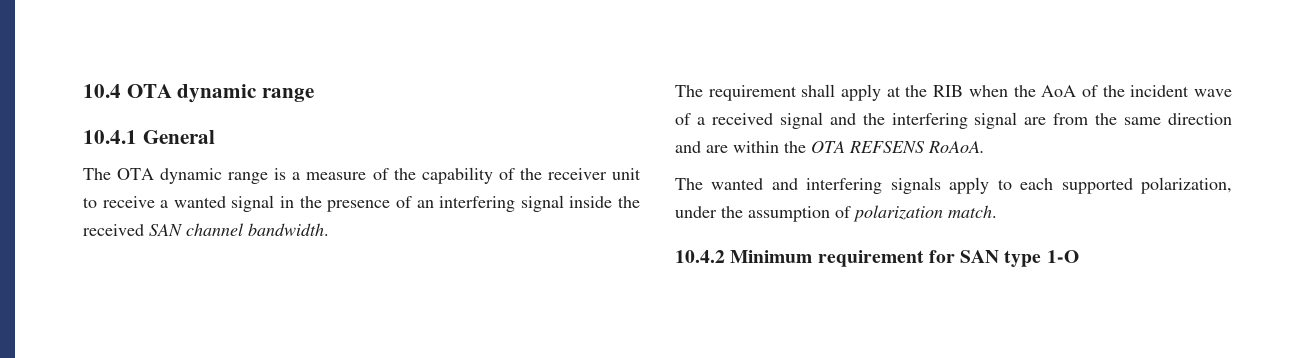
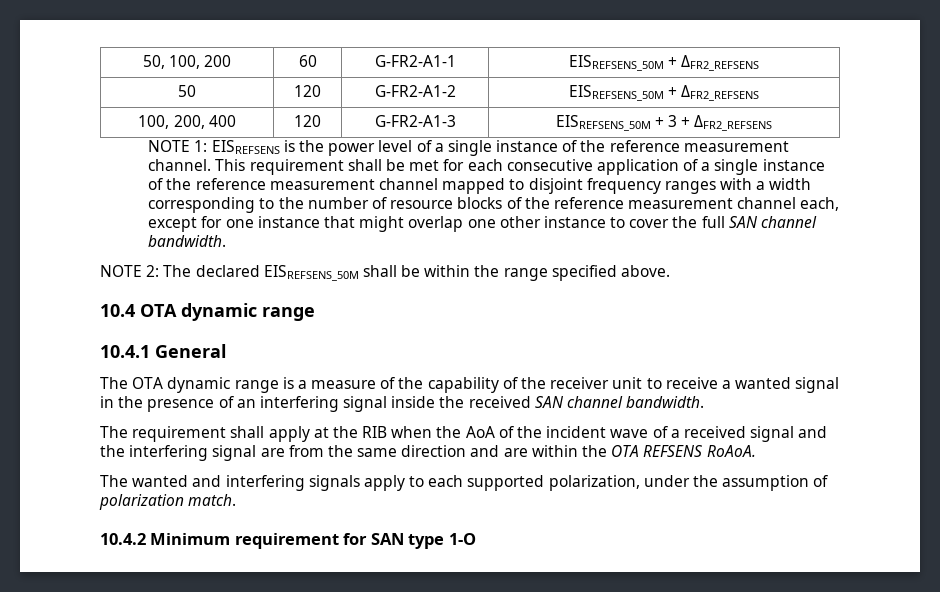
+ 50, 100, 200 | 60 | G-FR2-A1-1 | EISREFSENS_50M + ΔFR2_REFSENS
+ 50 | 120 | G-FR2-A1-2 | EISREFSENS_50M + ΔFR2_REFSENS
+ 100, 200, 400 | 120 | G-FR2-A1-3 | EISREFSENS_50M + 3 + ΔFR2_REFSENS
+ NOTE 1: EISREFSENS is the power level of a single instance of the reference measurement channel. This requirement shall be met for each consecutive application of a single instance of the reference measurement channel mapped to disjoint frequency ranges with a width corresponding to the number of resource blocks of the reference measurement channel each, except for one instance that might overlap one other instance to cover the full SAN channel bandwidth.
+ NOTE 2: The declared EISREFSENS_50M shall be within the range specified above.

